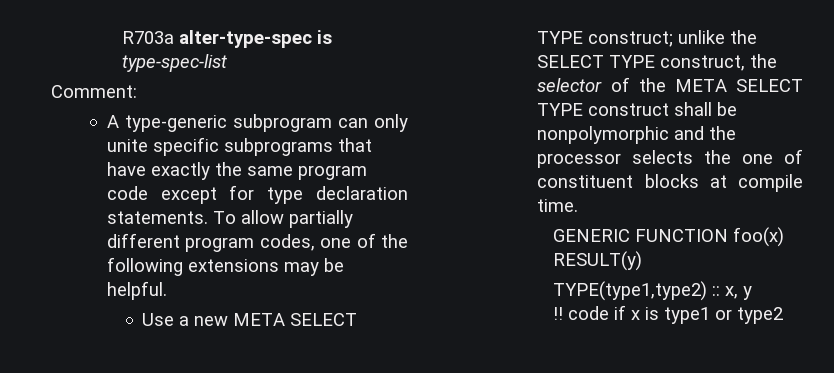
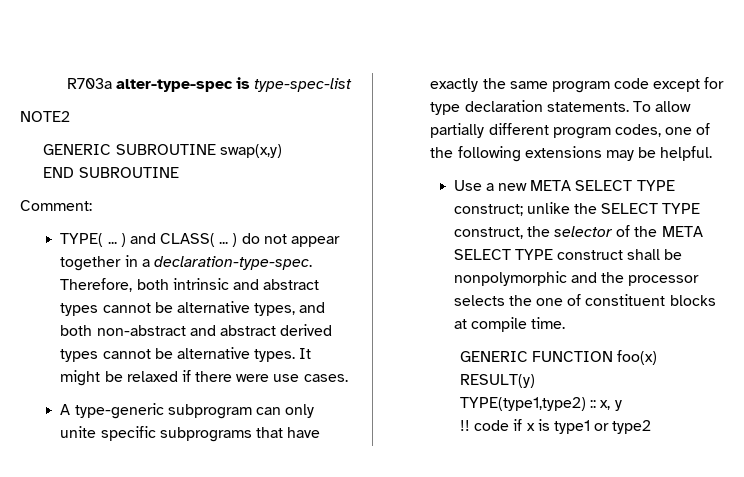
+ NOTE2
+ GENERIC SUBROUTINE swap(x,y)
+ END SUBROUTINE
  Comment:
+ TYPE( ... ) and CLASS( ... ) do not appear together in a declaration-type-spec. Therefore, both intrinsic and abstract types cannot be alternative types, and both non-abstract and abstract derived types cannot be alternative types. It might be relaxed if there were use cases.

